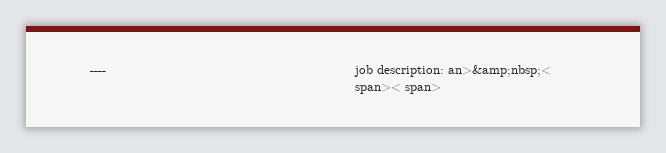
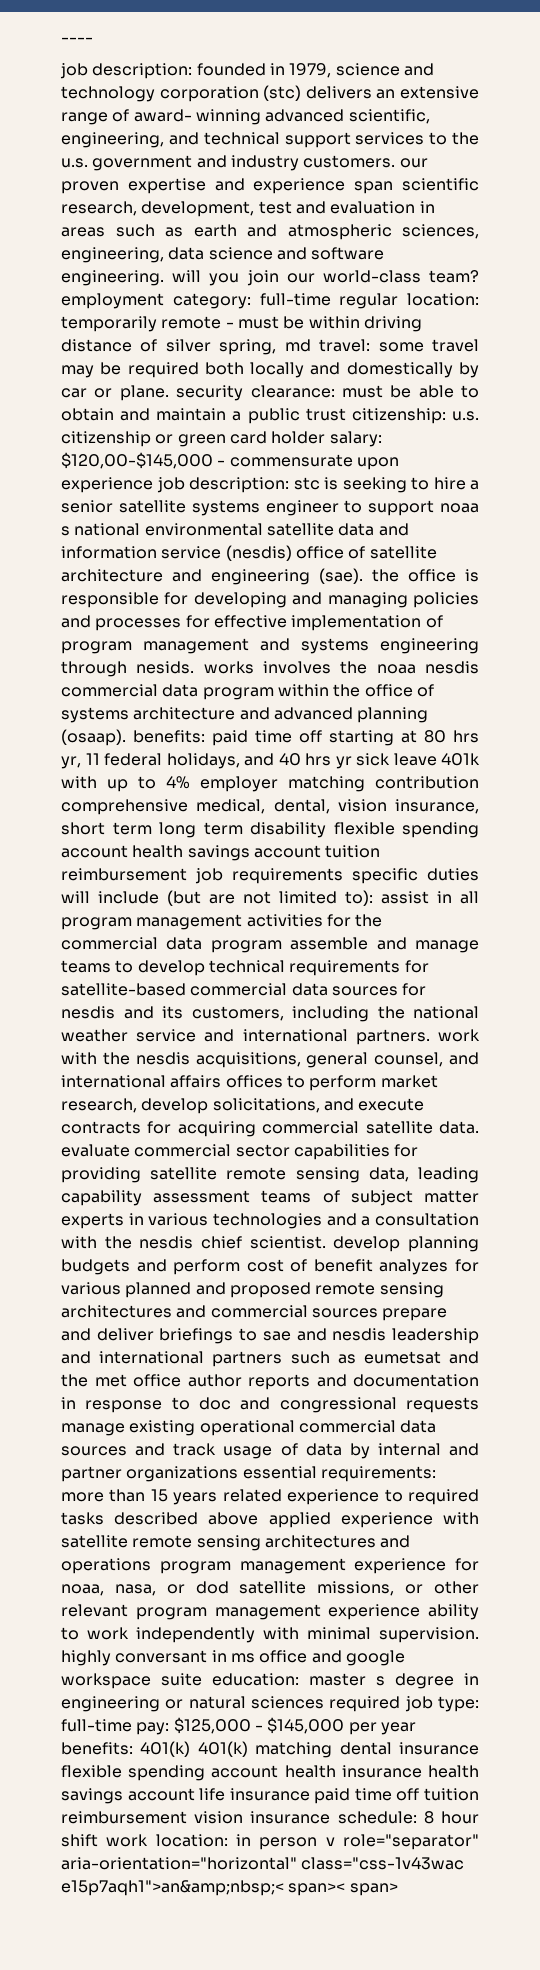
- job description: an>&amp;nbsp;< span>< span>
+ job description: founded in 1979, science and technology corporation (stc) delivers an extensive range of award- winning advanced scientific, engineering, and technical support services to the u.s. government and industry customers. our proven expertise and experience span scientific research, development, test and evaluation in areas such as earth and atmospheric sciences, engineering, data science and software engineering. will you join our world-class team? employment category: full-time regular location: temporarily remote - must be within driving distance of silver spring, md travel: some travel may be required both locally and domestically by car or plane. security clearance: must be able to obtain and maintain a public trust citizenship: u.s. citizenship or green card holder salary: $120,00-$145,000 - commensurate upon experience job description: stc is seeking to hire a senior satellite systems engineer to support noaa s national environmental satellite data and information service (nesdis) office of satellite architecture and engineering (sae). the office is responsible for developing and managing policies and processes for effective implementation of program management and systems engineering through nesids. works involves the noaa nesdis commercial data program within the office of systems architecture and advanced planning (osaap). benefits: paid time off starting at 80 hrs yr, 11 federal holidays, and 40 hrs yr sick leave 401k with up to 4% employer matching contribution comprehensive medical, dental, vision insurance, short term long term disability flexible spending account health savings account tuition reimbursement job requirements specific duties will include (but are not limited to): assist in all program management activities for the commercial data program assemble and manage teams to develop technical requirements for satellite-based commercial data sources for nesdis and its customers, including the national weather service and international partners. work with the nesdis acquisitions, general counsel, and international affairs offices to perform market research, develop solicitations, and execute contracts for acquiring commercial satellite data. evaluate commercial sector capabilities for providing satellite remote sensing data, leading capability assessment teams of subject matter experts in various technologies and a consultation with the nesdis chief scientist. develop planning budgets and perform cost of benefit analyzes for various planned and proposed remote sensing architectures and commercial sources prepare and deliver briefings to sae and nesdis leadership and international partners such as eumetsat and the met office author reports and documentation in response to doc and congressional requests manage existing operational commercial data sources and track usage of data by internal and partner organizations essential requirements: more than 15 years related experience to required tasks described above applied experience with satellite remote sensing architectures and operations program management experience for noaa, nasa, or dod satellite missions, or other relevant program management experience ability to work independently with minimal supervision. highly conversant in ms office and google workspace suite education: master s degree in engineering or natural sciences required job type: full-time pay: $125,000 - $145,000 per year benefits: 401(k) 401(k) matching dental insurance flexible spending account health insurance health savings account life insurance paid time off tuition reimbursement vision insurance schedule: 8 hour shift work location: in person v role="separator" aria-orientation="horizontal" class="css-1v43wac e15p7aqh1">an&amp;nbsp;< span>< span>

